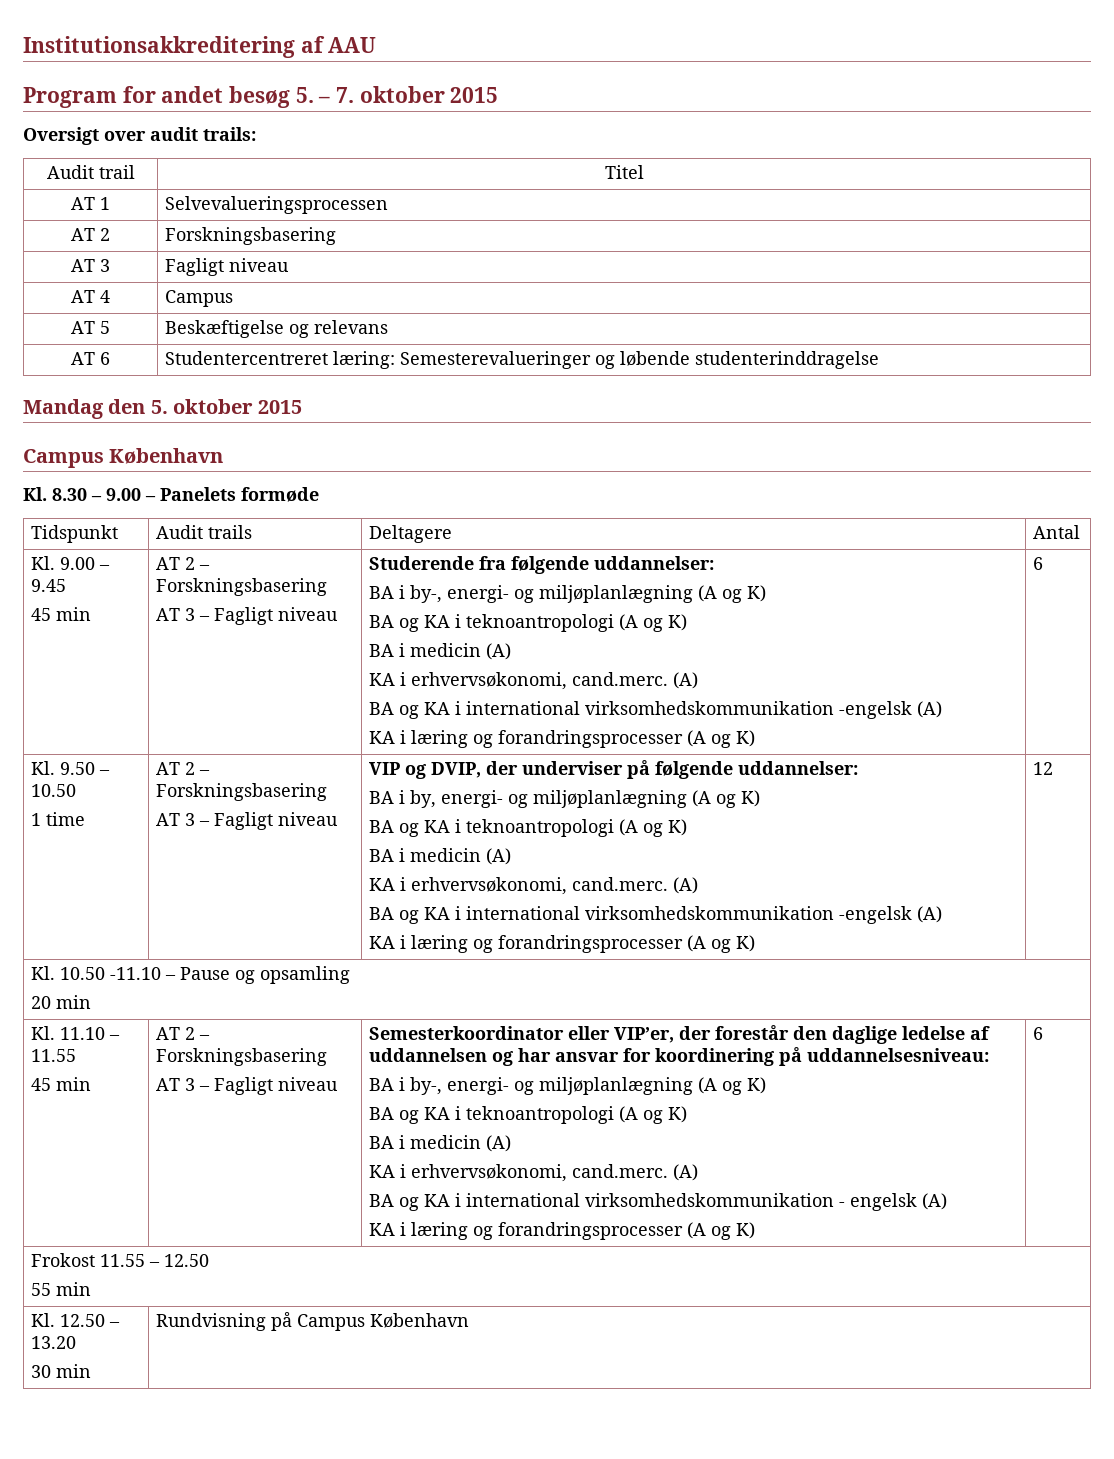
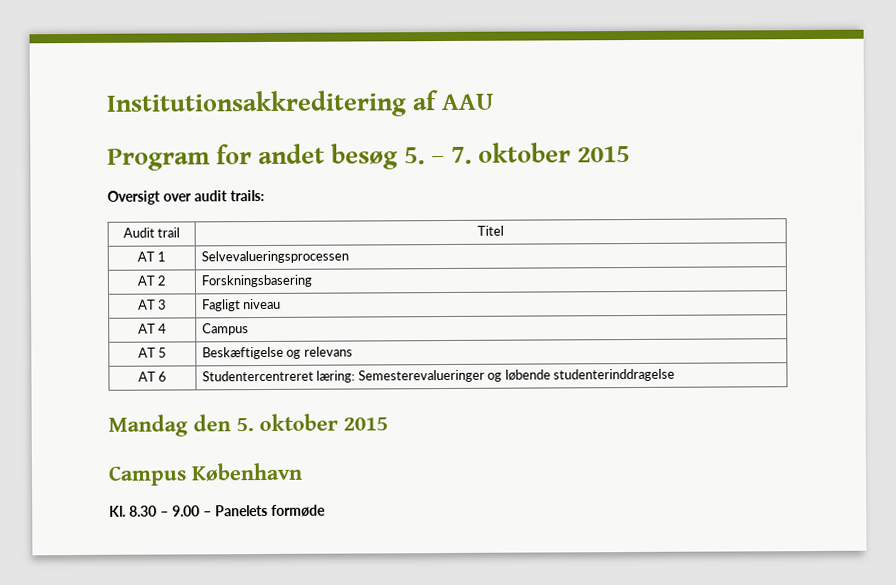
- Tidspunkt | Audit trails | Deltagere | Antal
- Kl. 9.00 – 9.45
- 45 min | AT 2 – Forskningsbasering
- AT 3 – Fagligt niveau | Studerende fra følgende uddannelser:
- BA i by-, energi- og miljøplanlægning (A og K)
- BA og KA i teknoantropologi (A og K)
- BA i medicin (A)
- KA i erhvervsøkonomi, cand.merc. (A)
- BA og KA i international virksomhedskommunikation -engelsk (A)
- KA i læring og forandringsprocesser (A og K) | 6
- Kl. 9.50 – 10.50
- 1 time | AT 2 – Forskningsbasering
- AT 3 – Fagligt niveau | VIP og DVIP, der underviser på følgende uddannelser:
- BA i by, energi- og miljøplanlægning (A og K)
- BA og KA i teknoantropologi (A og K)
- BA i medicin (A)
- KA i erhvervsøkonomi, cand.merc. (A)
- BA og KA i international virksomhedskommunikation -engelsk (A)
- KA i læring og forandringsprocesser (A og K) | 12
- Kl. 10.50 -11.10 – Pause og opsamling
- 20 min
- Kl. 11.10 – 11.55
- 45 min | AT 2 – Forskningsbasering
- AT 3 – Fagligt niveau | Semesterkoordinator eller VIP’er, der forestår den daglige ledelse af uddannelsen og har ansvar for koordinering på uddannelsesniveau:
- BA i by-, energi- og miljøplanlægning (A og K)
- BA og KA i teknoantropologi (A og K)
- BA i medicin (A)
- KA i erhvervsøkonomi, cand.merc. (A)
- BA og KA i international virksomhedskommunikation - engelsk (A)
- KA i læring og forandringsprocesser (A og K) | 6
- Frokost 11.55 – 12.50
- 55 min
- Kl. 12.50 – 13.20
- 30 min | Rundvisning på Campus København

